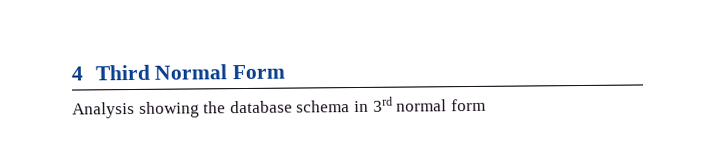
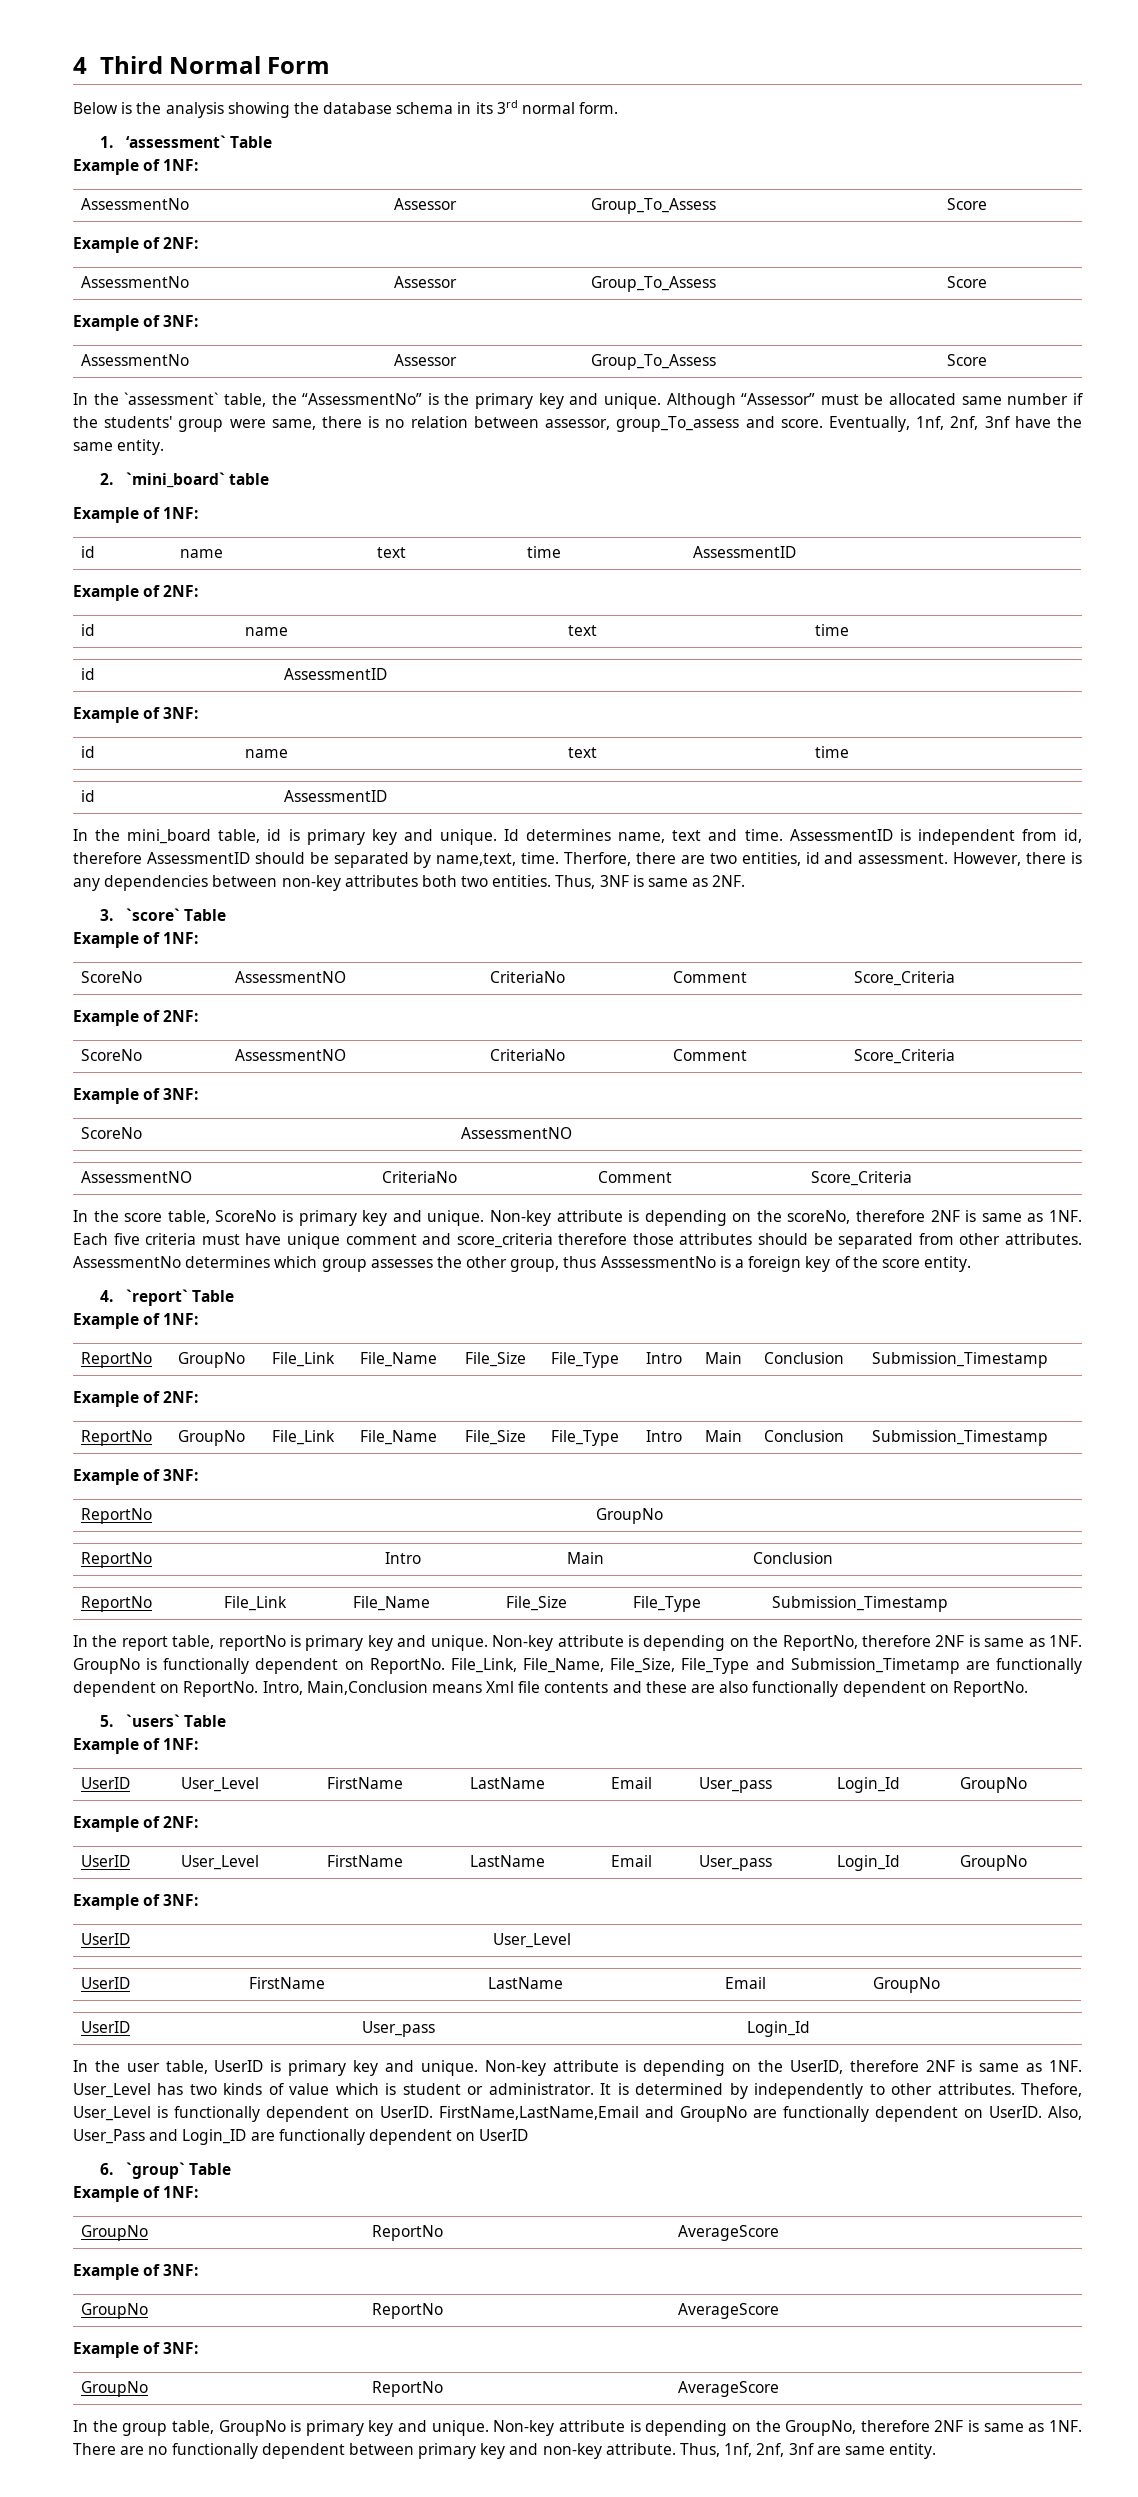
- Analysis showing the database schema in 3rd normal form
+ Below is the analysis showing the database schema in its 3rd normal form.
+ 1. ‘assessment` Table
+ Example of 1NF:
+ AssessmentNo | Assessor | Group_To_Assess | Score
+ Example of 2NF:
+ AssessmentNo | Assessor | Group_To_Assess | Score
+ Example of 3NF:
+ AssessmentNo | Assessor | Group_To_Assess | Score
+ In the `assessment` table, the “AssessmentNo” is the primary key and unique. Although “Assessor” must be allocated same number if the students' group were same, there is no relation between assessor, group_To_assess and score. Eventually, 1nf, 2nf, 3nf have the same entity.
+ 2. `mini_board` table
+ Example of 1NF:
+ id | name | text | time | AssessmentID
+ Example of 2NF:
+ id | name | text | time
+ id | AssessmentID
+ Example of 3NF:
+ id | name | text | time
+ id | AssessmentID
+ In the mini_board table, id is primary key and unique. Id determines name, text and time. AssessmentID is independent from id, therefore AssessmentID should be separated by name,text, time. Therfore, there are two entities, id and assessment. However, there is any dependencies between non-key attributes both two entities. Thus, 3NF is same as 2NF.
+ 3. `score` Table
+ Example of 1NF:
+ ScoreNo | AssessmentNO | CriteriaNo | Comment | Score_Criteria
+ Example of 2NF:
+ ScoreNo | AssessmentNO | CriteriaNo | Comment | Score_Criteria
+ Example of 3NF:
+ ScoreNo | AssessmentNO
+ AssessmentNO | CriteriaNo | Comment | Score_Criteria
+ In the score table, ScoreNo is primary key and unique. Non-key attribute is depending on the scoreNo, therefore 2NF is same as 1NF. Each five criteria must have unique comment and score_criteria therefore those attributes should be separated from other attributes. AssessmentNo determines which group assesses the other group, thus AsssessmentNo is a foreign key of the score entity.
+ 4. `report` Table
+ Example of 1NF:
+ ReportNo | GroupNo | File_Link | File_Name | File_Size | File_Type | Intro | Main | Conclusion | Submission_Timestamp
+ Example of 2NF:
+ ReportNo | GroupNo | File_Link | File_Name | File_Size | File_Type | Intro | Main | Conclusion | Submission_Timestamp
+ Example of 3NF:
+ ReportNo | GroupNo
+ ReportNo | Intro | Main | Conclusion
+ ReportNo | File_Link | File_Name | File_Size | File_Type | Submission_Timestamp
+ In the report table, reportNo is primary key and unique. Non-key attribute is depending on the ReportNo, therefore 2NF is same as 1NF. GroupNo is functionally dependent on ReportNo. File_Link, File_Name, File_Size, File_Type and Submission_Timetamp are functionally dependent on ReportNo. Intro, Main,Conclusion means Xml file contents and these are also functionally dependent on ReportNo.
+ 5. `users` Table
+ Example of 1NF:
+ UserID | User_Level | FirstName | LastName | Email | User_pass | Login_Id | GroupNo
+ Example of 2NF:
+ UserID | User_Level | FirstName | LastName | Email | User_pass | Login_Id | GroupNo
+ Example of 3NF:
+ UserID | User_Level
+ UserID | FirstName | LastName | Email | GroupNo
+ UserID | User_pass | Login_Id
+ In the user table, UserID is primary key and unique. Non-key attribute is depending on the UserID, therefore 2NF is same as 1NF. User_Level has two kinds of value which is student or administrator. It is determined by independently to other attributes. Thefore, User_Level is functionally dependent on UserID. FirstName,LastName,Email and GroupNo are functionally dependent on UserID. Also, User_Pass and Login_ID are functionally dependent on UserID
+ 6. `group` Table
+ Example of 1NF:
+ GroupNo | ReportNo | AverageScore
+ Example of 3NF:
+ GroupNo | ReportNo | AverageScore
+ Example of 3NF:
+ GroupNo | ReportNo | AverageScore
+ In the group table, GroupNo is primary key and unique. Non-key attribute is depending on the GroupNo, therefore 2NF is same as 1NF. There are no functionally dependent between primary key and non-key attribute. Thus, 1nf, 2nf, 3nf are same entity.

